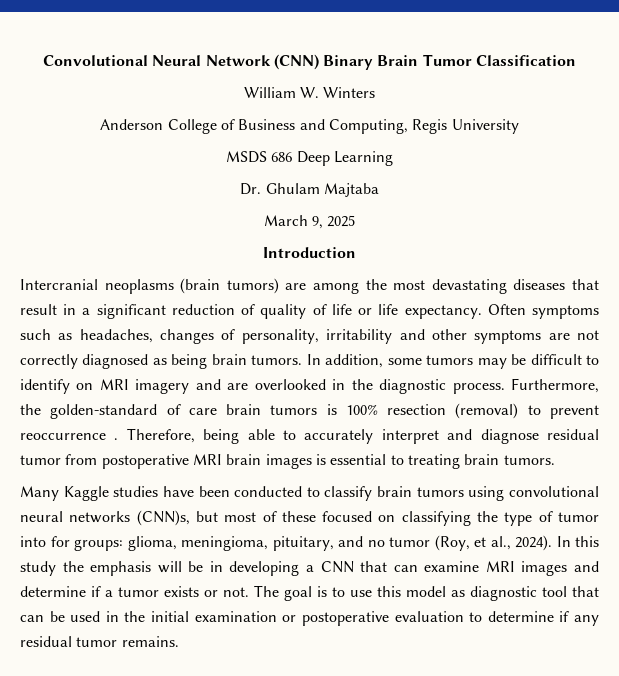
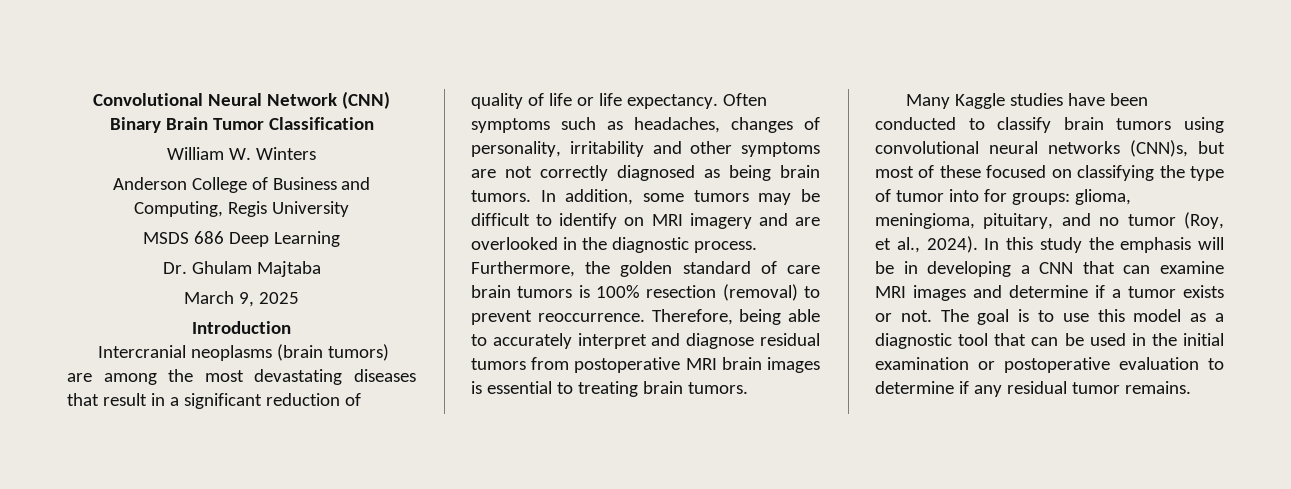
- Furthermore, the golden-standard of care brain tumors is 100% resection (removal) to prevent reoccurrence .
+ Furthermore, the golden standard of care brain tumors is 100% resection (removal) to prevent reoccurrence.
- Therefore, being able to accurately interpret and diagnose residual tumor from postoperative MRI brain images is essential to treating brain tumors.
+ Therefore, being able to accurately interpret and diagnose residual tumors from postoperative MRI brain images is essential to treating brain tumors.
- The goal is to use this model as diagnostic tool that can be used in the initial examination or postoperative evaluation to determine if any residual tumor remains.
+ The goal is to use this model as a diagnostic tool that can be used in the initial examination or postoperative evaluation to determine if any residual tumor remains.

